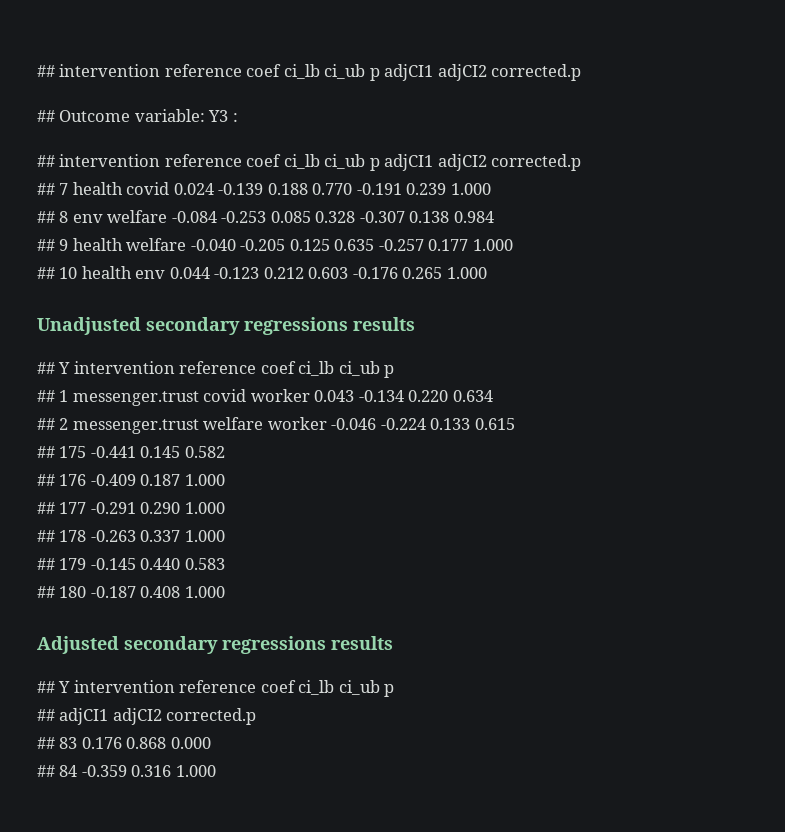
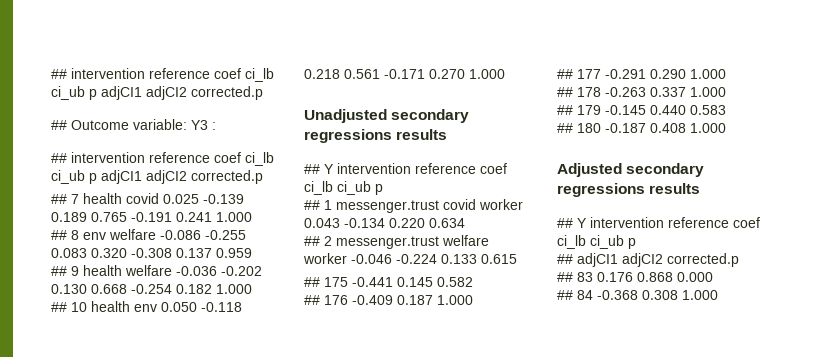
- ## 7 health covid 0.024 -0.139 0.188 0.770 -0.191 0.239 1.000
+ ## 7 health covid 0.025 -0.139 0.189 0.765 -0.191 0.241 1.000
- ## 8 env welfare -0.084 -0.253 0.085 0.328 -0.307 0.138 0.984
- ## 9 health welfare -0.040 -0.205 0.125 0.635 -0.257 0.177 1.000
+ ## 8 env welfare -0.086 -0.255 0.083 0.320 -0.308 0.137 0.959
+ ## 9 health welfare -0.036 -0.202 0.130 0.668 -0.254 0.182 1.000
- ## 10 health env 0.044 -0.123 0.212 0.603 -0.176 0.265 1.000
+ ## 10 health env 0.050 -0.118 0.218 0.561 -0.171 0.270 1.000
- ## 84 -0.359 0.316 1.000
+ ## 84 -0.368 0.308 1.000

